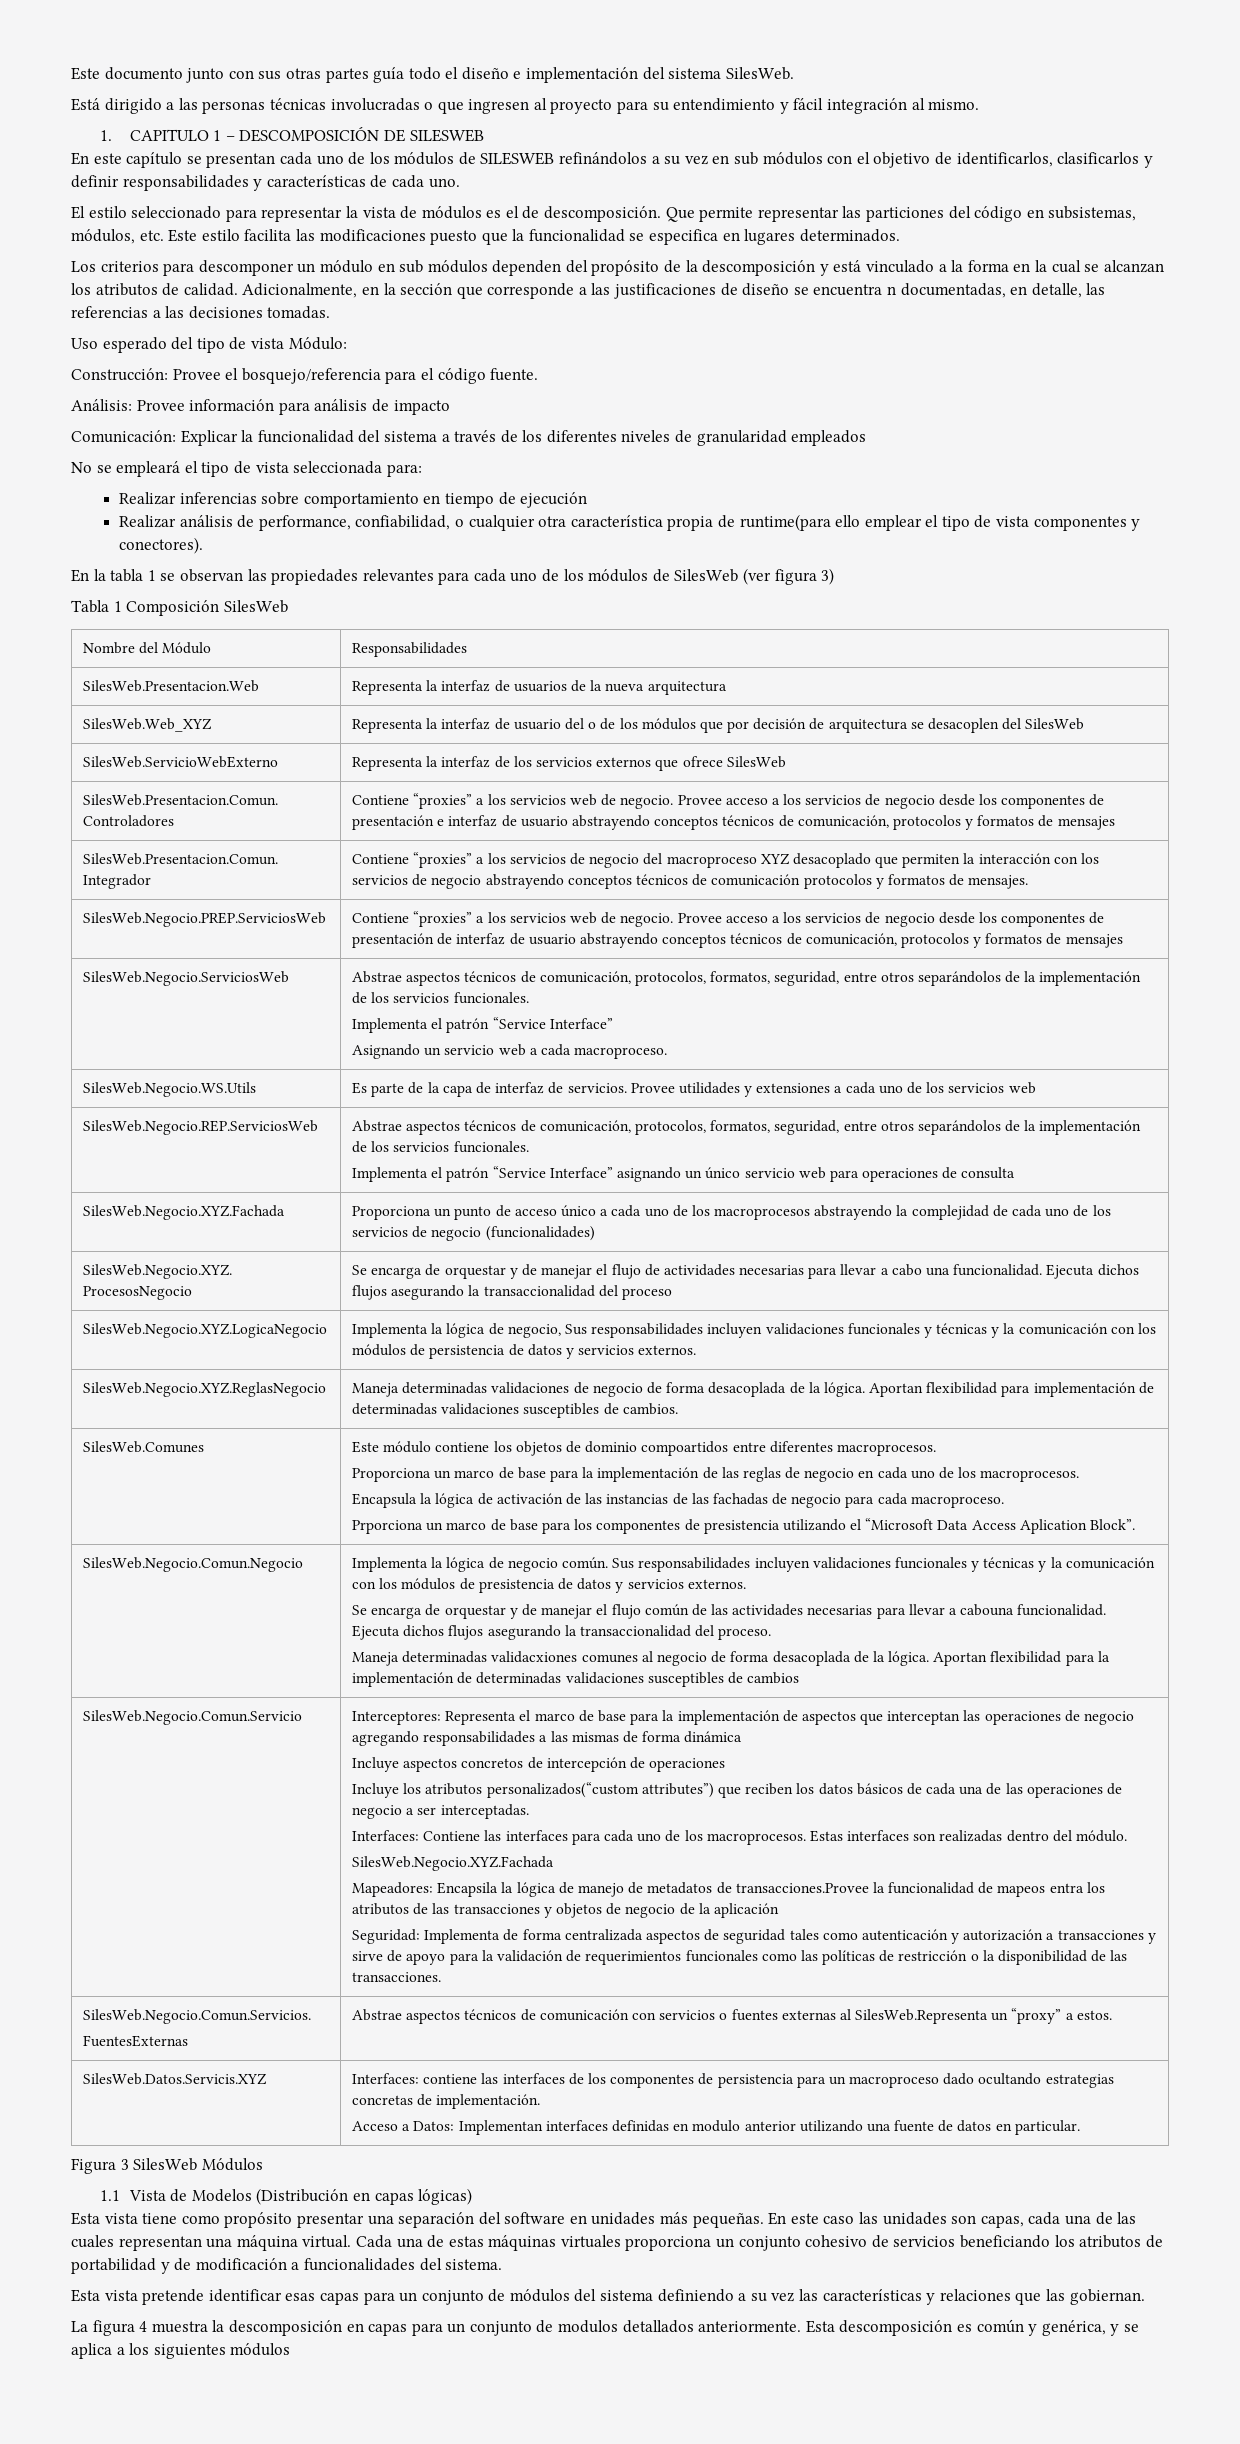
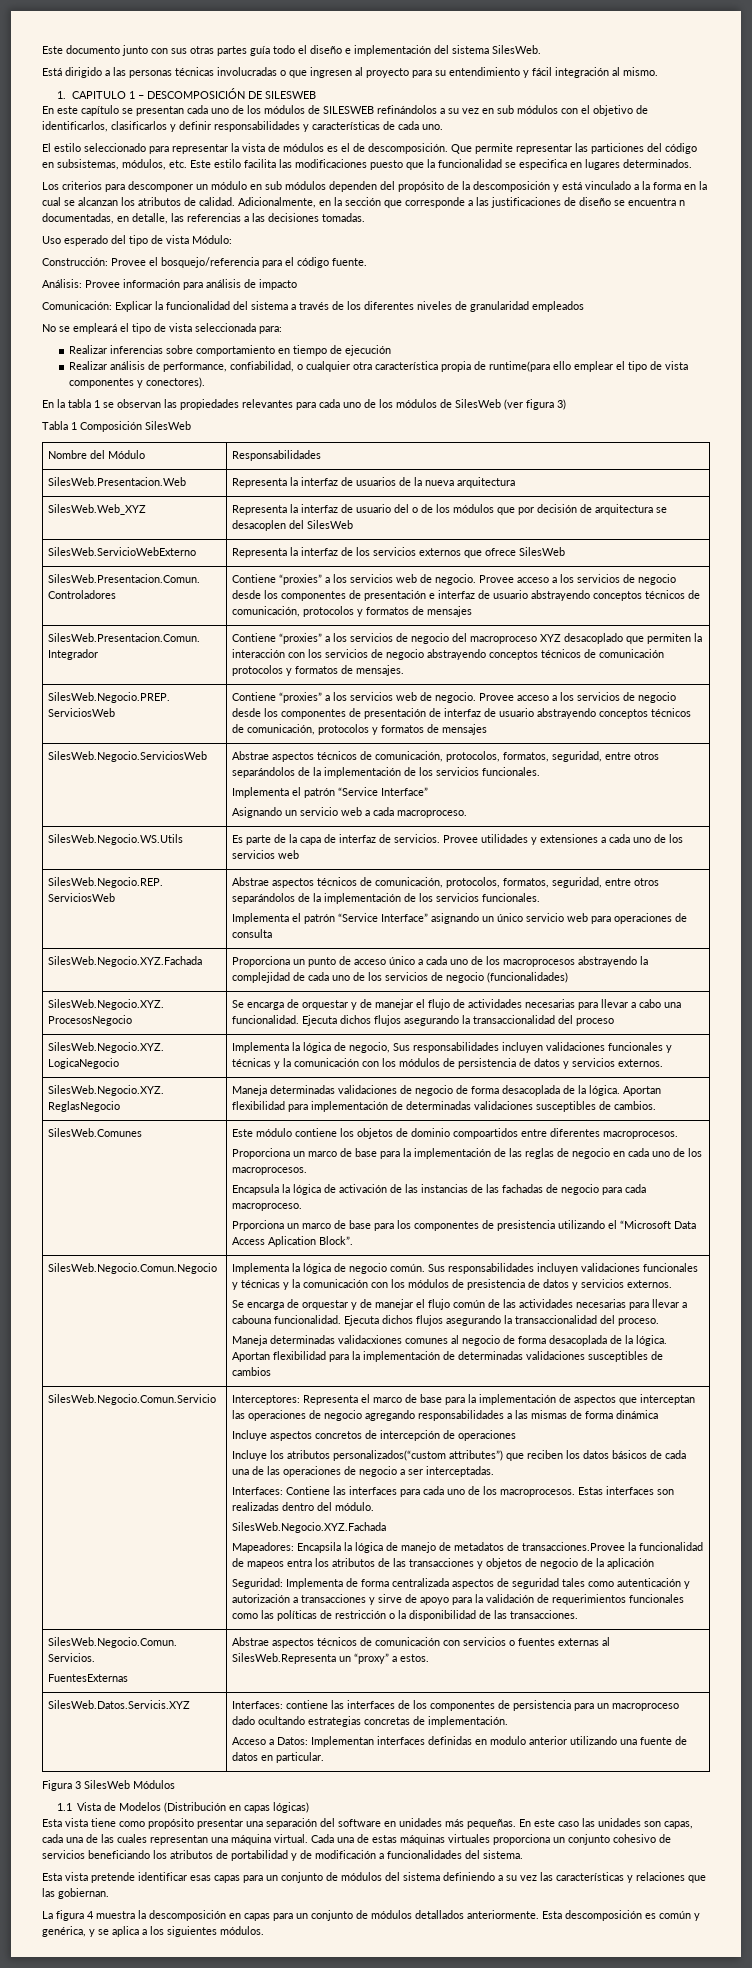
- La figura 4 muestra la descomposición en capas para un conjunto de modulos detallados anteriormente.
+ La figura 4 muestra la descomposición en capas para un conjunto de módulos detallados anteriormente.
- Esta descomposición es común y genérica, y se aplica a los siguientes módulos
+ Esta descomposición es común y genérica, y se aplica a los siguientes módulos.

